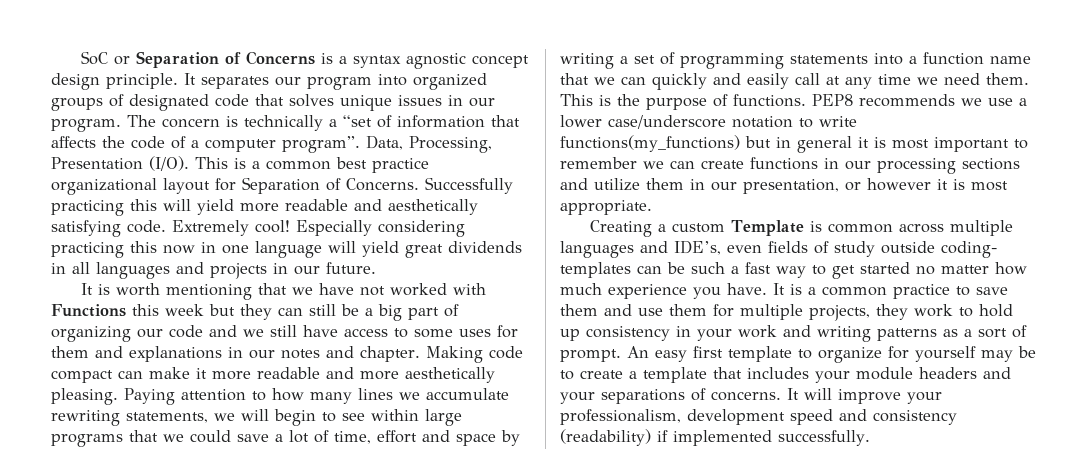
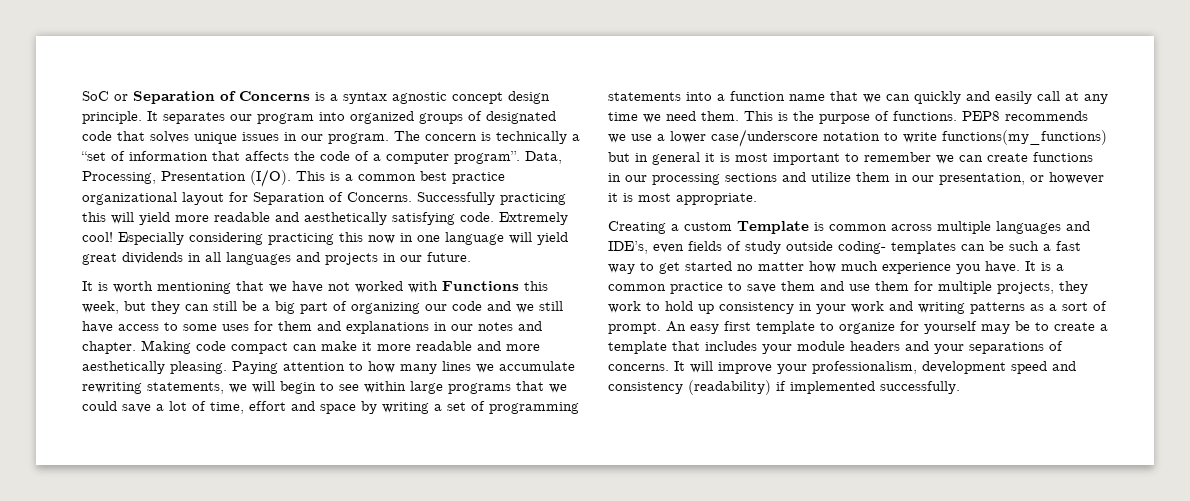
- It is worth mentioning that we have not worked with Functions this week but they can still be a big part of organizing our code and we still have access to some uses for them and explanations in our notes and chapter.
+ It is worth mentioning that we have not worked with Functions this week, but they can still be a big part of organizing our code and we still have access to some uses for them and explanations in our notes and chapter.

